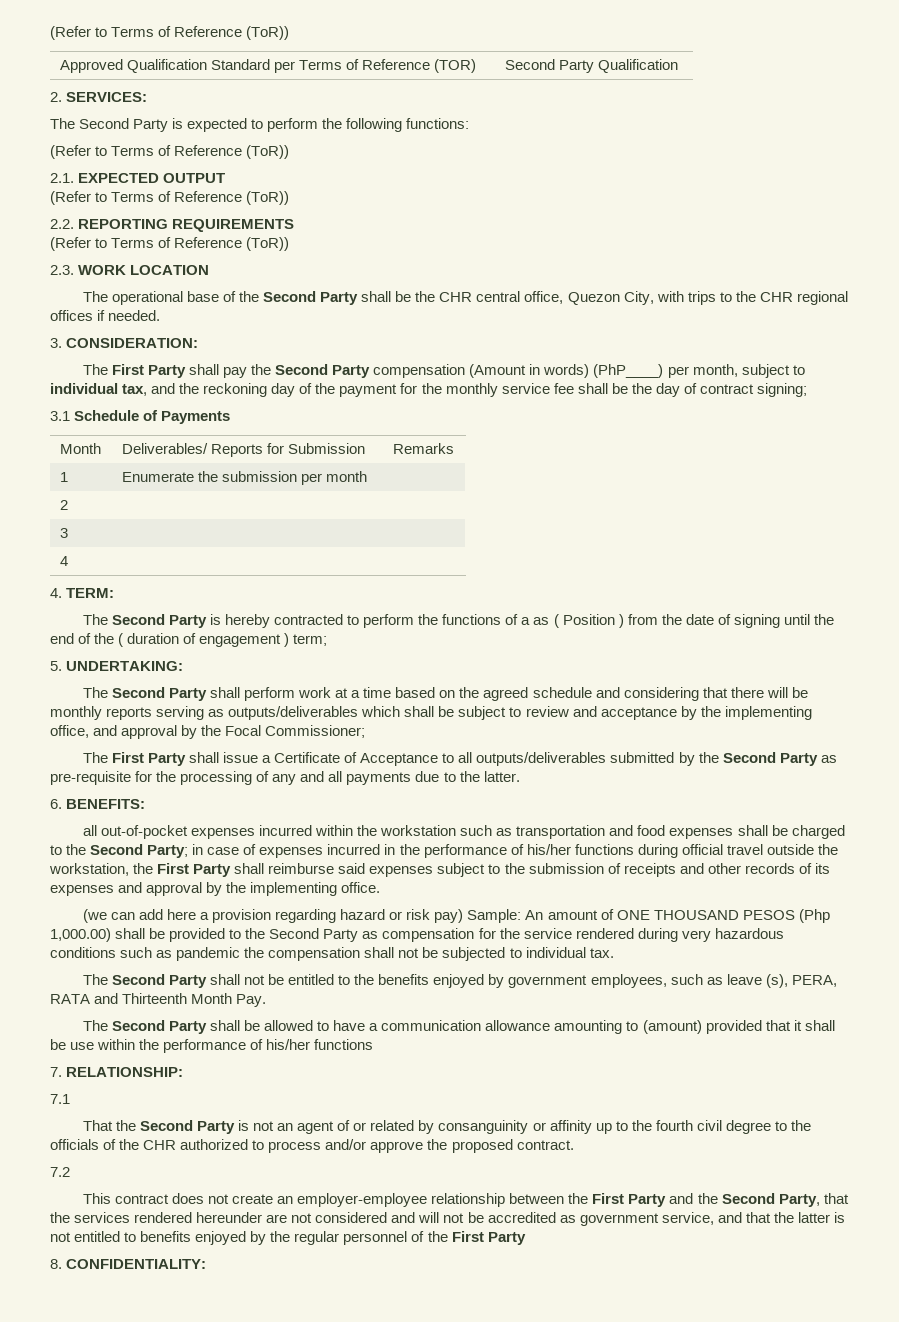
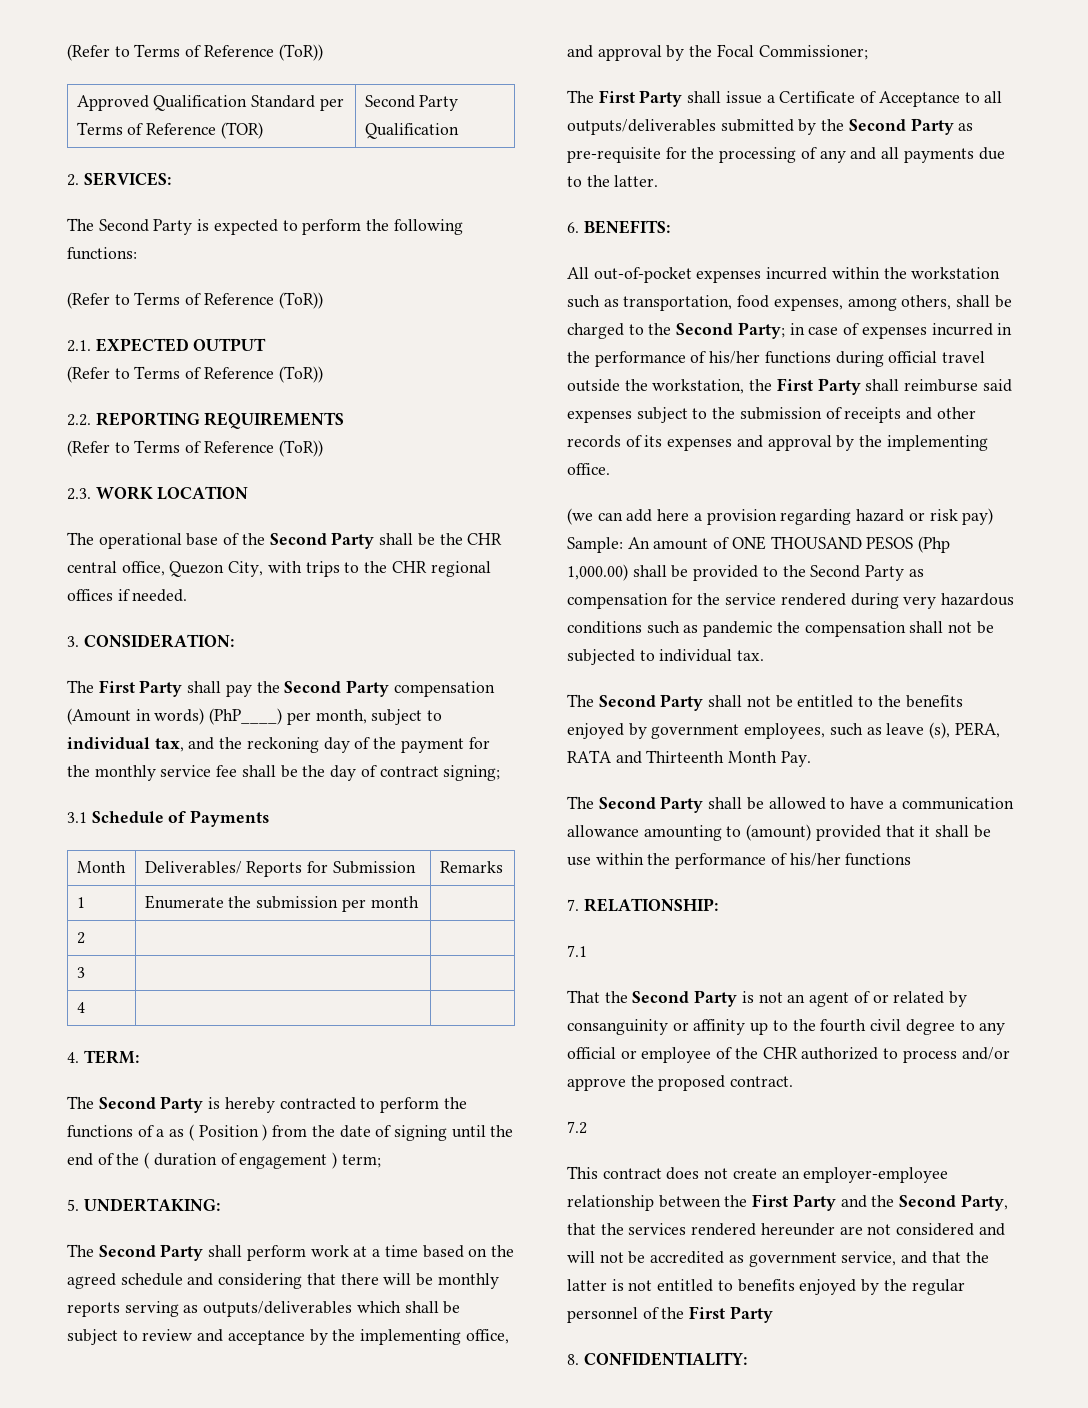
- all out-of-pocket expenses incurred within the workstation such as transportation and food expenses shall be charged to the Second Party; in case of expenses incurred in the performance of his/her functions during official travel outside the workstation, the First Party shall reimburse said expenses subject to the submission of receipts and other records of its expenses and approval by the implementing office.
+ All out-of-pocket expenses incurred within the workstation such as transportation, food expenses, among others, shall be charged to the Second Party; in case of expenses incurred in the performance of his/her functions during official travel outside the workstation, the First Party shall reimburse said expenses subject to the submission of receipts and other records of its expenses and approval by the implementing office.
- That the Second Party is not an agent of or related by consanguinity or affinity up to the fourth civil degree to the officials of the CHR authorized to process and/or approve the proposed contract.
+ That the Second Party is not an agent of or related by consanguinity or affinity up to the fourth civil degree to any official or employee of the CHR authorized to process and/or approve the proposed contract.

